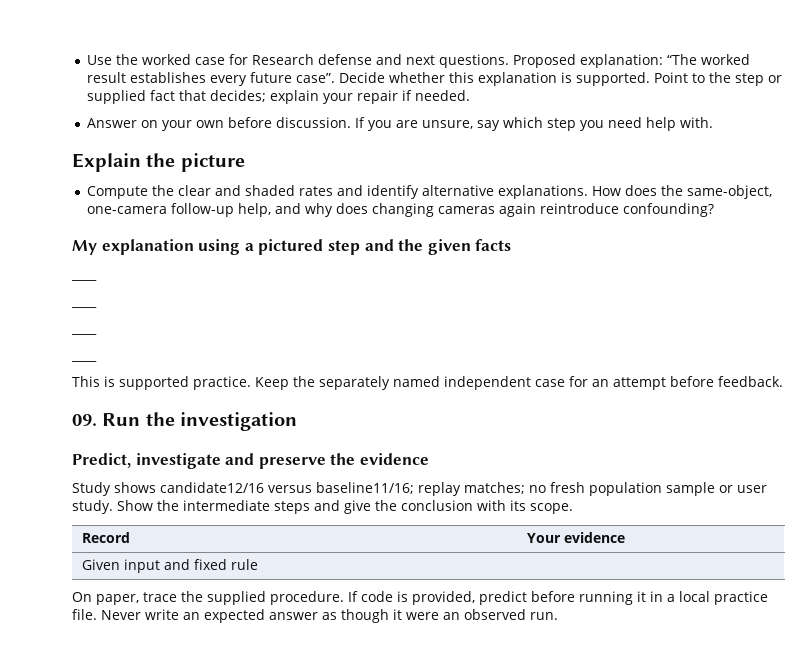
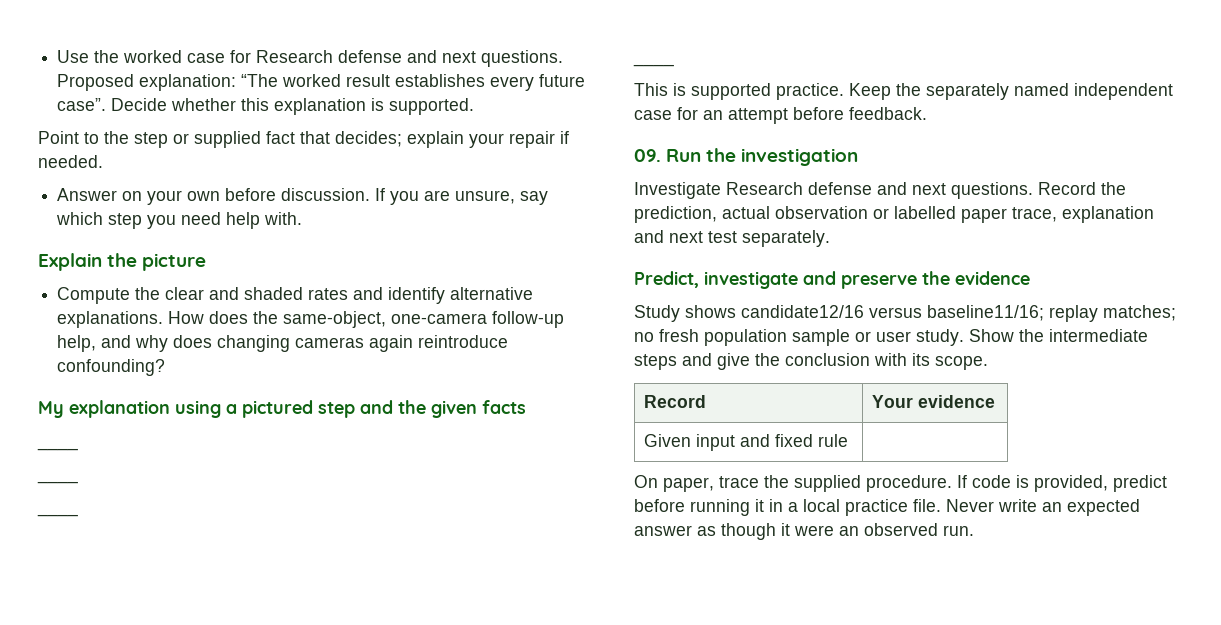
- Decide whether this explanation is supported. Point to the step or supplied fact that decides; explain your repair if needed.
+ Decide whether this explanation is supported.
+ Point to the step or supplied fact that decides; explain your repair if needed.
+ Investigate Research defense and next questions. Record the prediction, actual observation or labelled paper trace, explanation and next test separately.

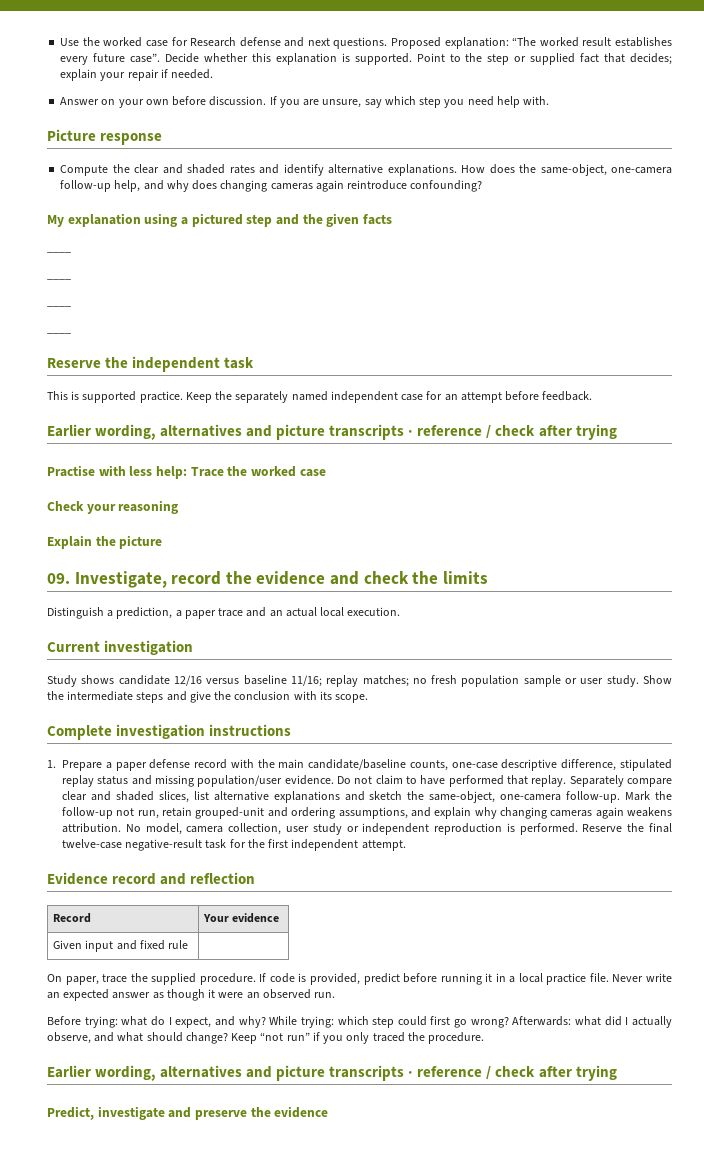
- Decide whether this explanation is supported.
- Point to the step or supplied fact that decides; explain your repair if needed.
+ Decide whether this explanation is supported. Point to the step or supplied fact that decides; explain your repair if needed.
- Explain the picture
+ Picture response
+ Reserve the independent task
  Keep the separately named independent case for an attempt before feedback.
- 09. Run the investigation
- Investigate Research defense and next questions. Record the prediction, actual observation or labelled paper trace, explanation and next test separately.
- Predict, investigate and preserve the evidence
- Study shows candidate12/16 versus baseline11/16; replay matches; no fresh population sample or user study.
+ Earlier wording, alternatives and picture transcripts · reference / check after trying
+ Practise with less help: Trace the worked case
+ Check your reasoning
+ Explain the picture
+ 09. Investigate, record the evidence and check the limits
+ Distinguish a prediction, a paper trace and an actual local execution.
+ Current investigation
+ Study shows candidate 12/16 versus baseline 11/16; replay matches; no fresh population sample or user study.
+ Complete investigation instructions
+ 1. Prepare a paper defense record with the main candidate/baseline counts, one-case descriptive difference, stipulated replay status and missing population/user evidence. Do not claim to have performed that replay. Separately compare clear and shaded slices, list alternative explanations and sketch the same-object, one-camera follow-up. Mark the follow-up not run, retain grouped-unit and ordering assumptions, and explain why changing cameras again weakens attribution. No model, camera collection, user study or independent reproduction is performed. Reserve the final twelve-case negative-result task for the first independent attempt.
+ Evidence record and reflection
+ Before trying: what do I expect, and why? While trying: which step could first go wrong? Afterwards: what did I actually observe, and what should change? Keep “not run” if you only traced the procedure.
+ Earlier wording, alternatives and picture transcripts · reference / check after trying
+ Predict, investigate and preserve the evidence

